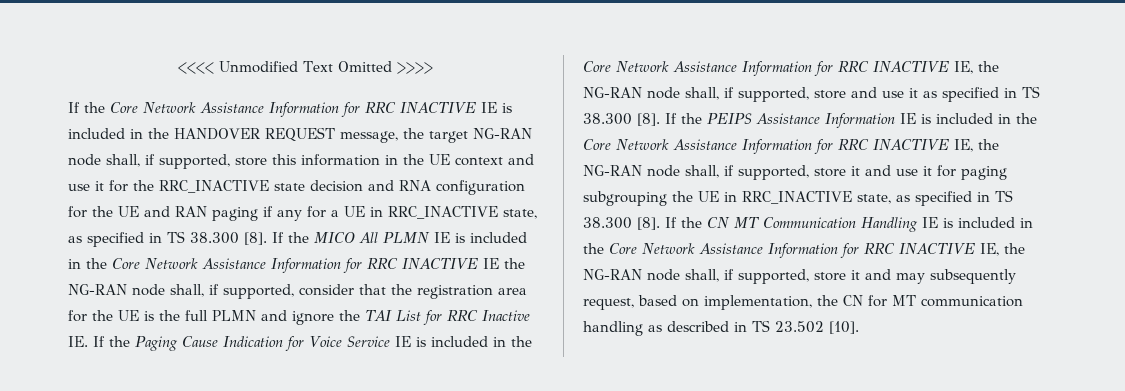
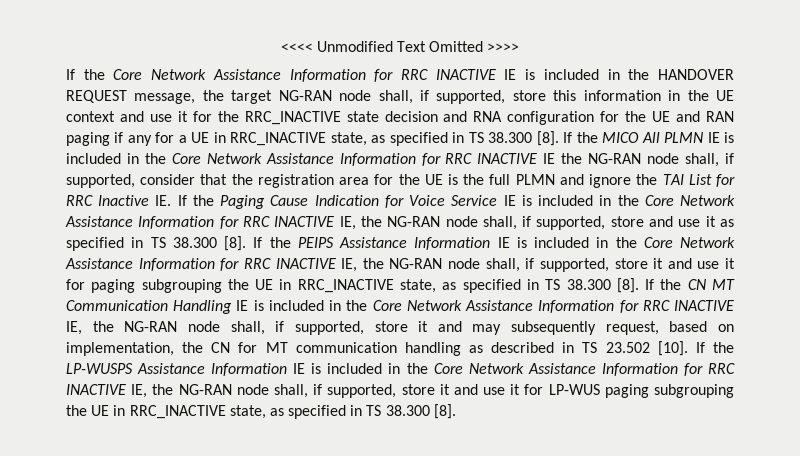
+ If the LP-WUSPS Assistance Information IE is included in the Core Network Assistance Information for RRC INACTIVE IE, the NG-RAN node shall, if supported, store it and use it for LP-WUS paging subgrouping the UE in RRC_INACTIVE state, as specified in TS 38.300 [8].

